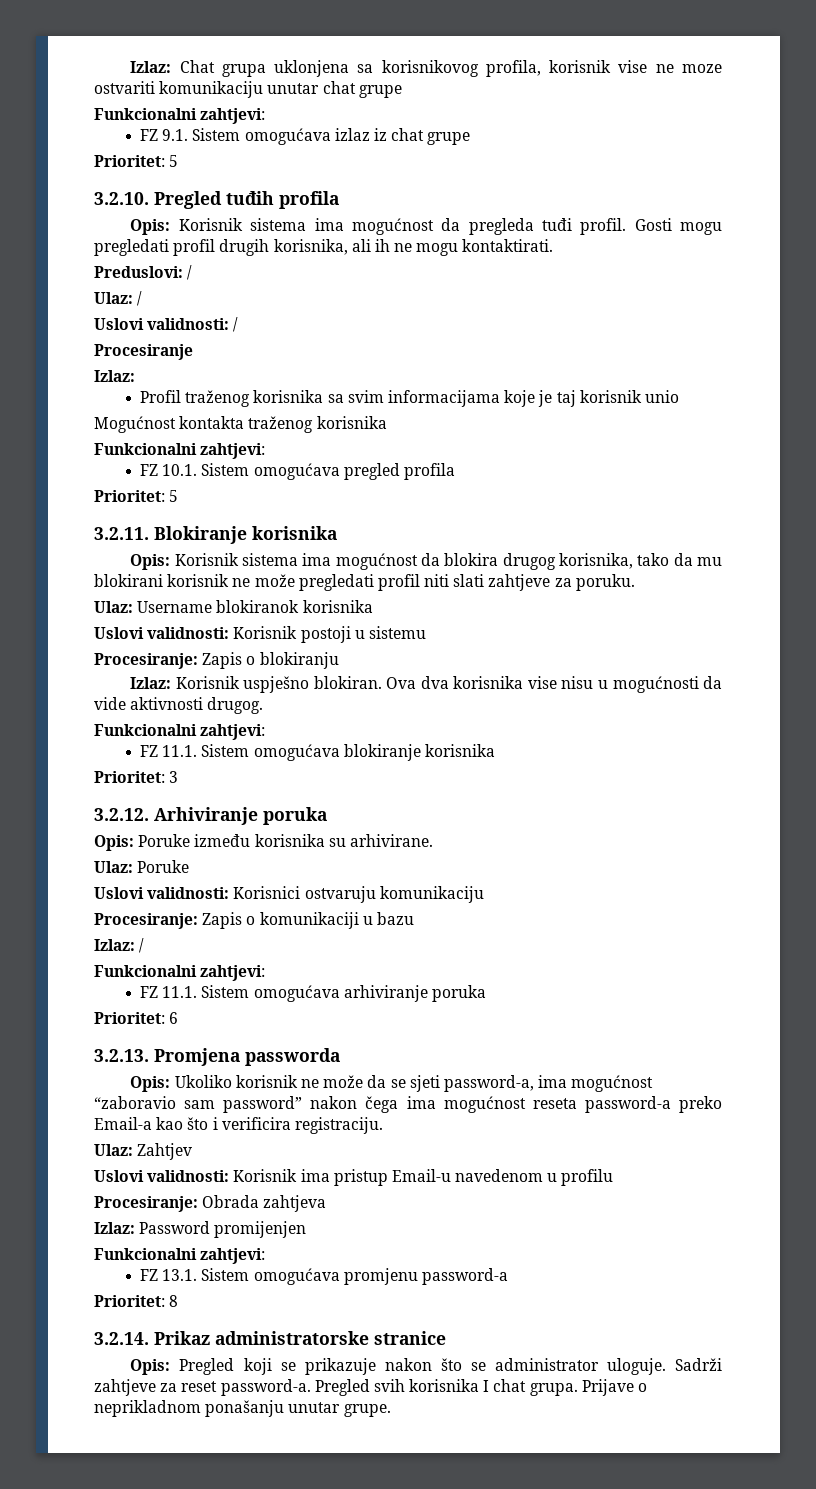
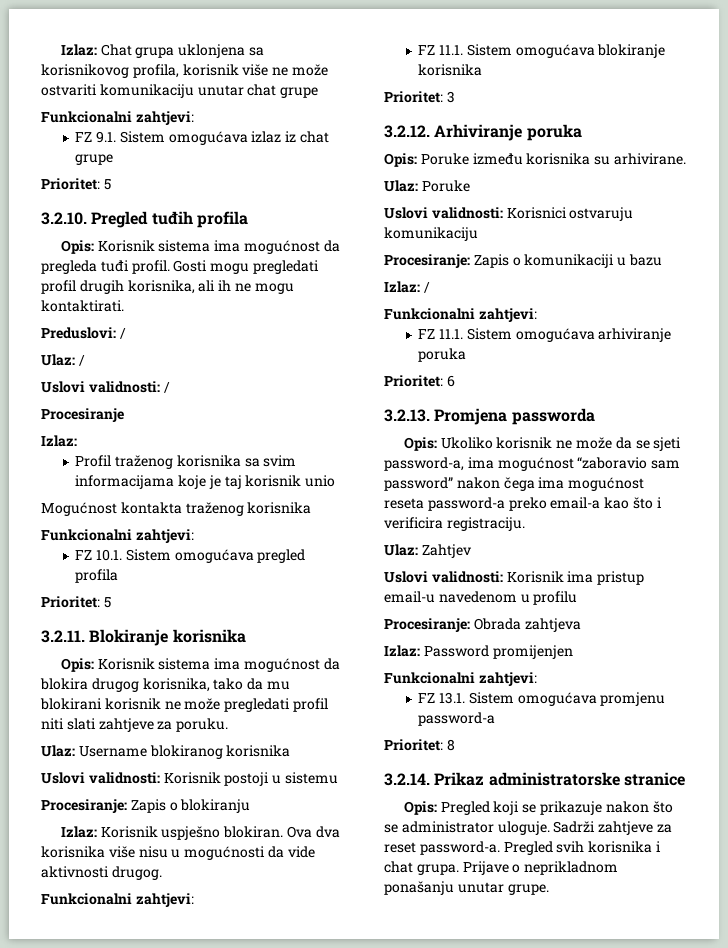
- Izlaz: Chat grupa uklonjena sa korisnikovog profila, korisnik vise ne moze ostvariti komunikaciju unutar chat grupe
+ Izlaz: Chat grupa uklonjena sa korisnikovog profila, korisnik više ne može ostvariti komunikaciju unutar chat grupe
- Ulaz: Username blokiranok korisnika
+ Ulaz: Username blokiranog korisnika
- Ova dva korisnika vise nisu u mogućnosti da vide aktivnosti drugog.
+ Ova dva korisnika više nisu u mogućnosti da vide aktivnosti drugog.
- Opis: Ukoliko korisnik ne može da se sjeti password-a, ima mogućnost “zaboravio sam password” nakon čega ima mogućnost reseta password-a preko Email-a kao što i verificira registraciju.
+ Opis: Ukoliko korisnik ne može da se sjeti password-a, ima mogućnost “zaboravio sam password” nakon čega ima mogućnost reseta password-a preko email-a kao što i verificira registraciju.
- Uslovi validnosti: Korisnik ima pristup Email-u navedenom u profilu
+ Uslovi validnosti: Korisnik ima pristup email-u navedenom u profilu
- Pregled svih korisnika I chat grupa.
+ Pregled svih korisnika i chat grupa.

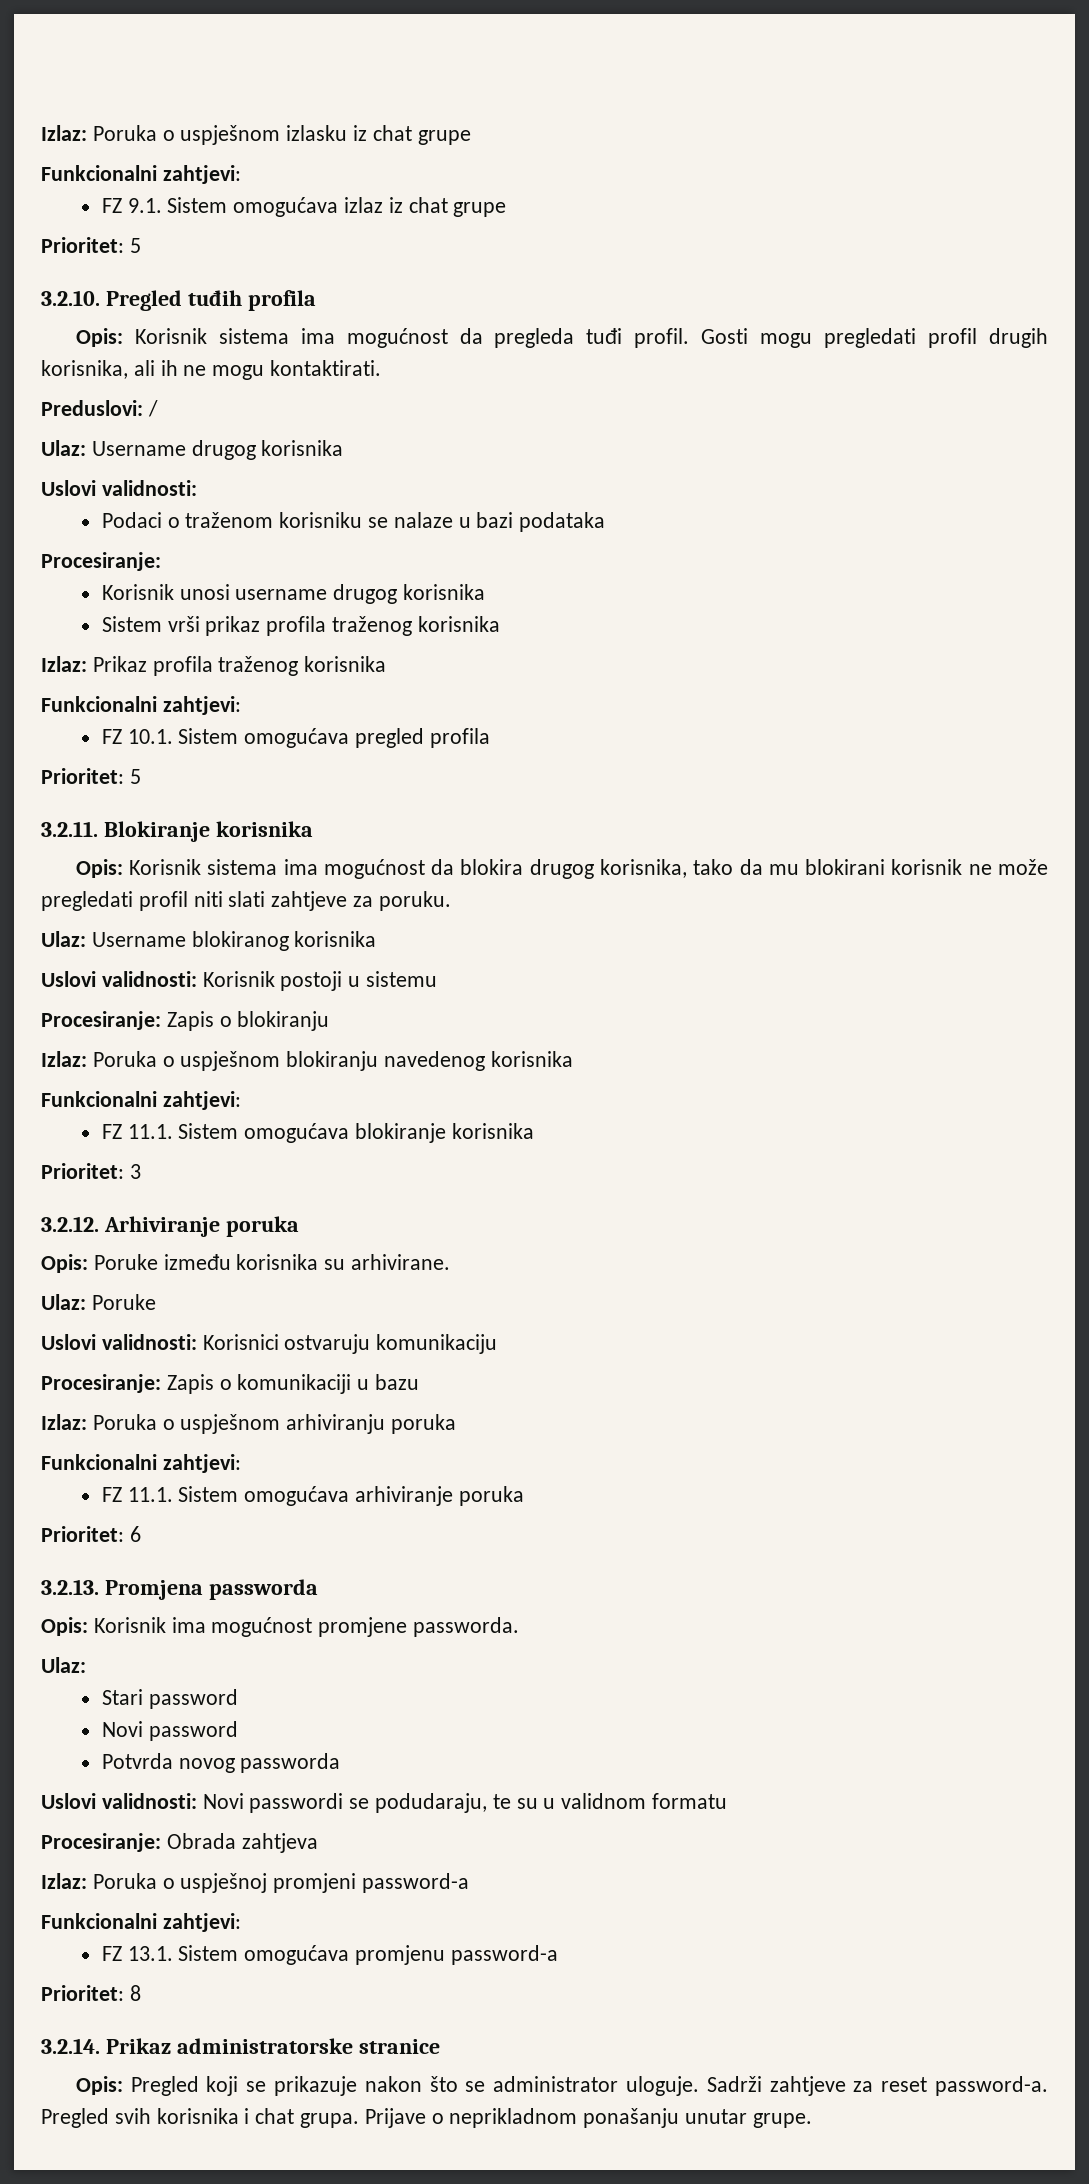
- Izlaz: Chat grupa uklonjena sa korisnikovog profila, korisnik više ne može ostvariti komunikaciju unutar chat grupe
+ Izlaz: Poruka o uspješnom izlasku iz chat grupe
- Ulaz: /
- Uslovi validnosti: /
- Procesiranje
- Izlaz:
- Profil traženog korisnika sa svim informacijama koje je taj korisnik unio
- Mogućnost kontakta traženog korisnika
+ Ulaz: Username drugog korisnika
+ Uslovi validnosti:
+ Podaci o traženom korisniku se nalaze u bazi podataka
+ Procesiranje:
+ Korisnik unosi username drugog korisnika
+ Sistem vrši prikaz profila traženog korisnika
+ Izlaz: Prikaz profila traženog korisnika
- Izlaz: Korisnik uspješno blokiran. Ova dva korisnika više nisu u mogućnosti da vide aktivnosti drugog.
+ Izlaz: Poruka o uspješnom blokiranju navedenog korisnika
- Izlaz: /
+ Izlaz: Poruka o uspješnom arhiviranju poruka
- Opis: Ukoliko korisnik ne može da se sjeti password-a, ima mogućnost “zaboravio sam password” nakon čega ima mogućnost reseta password-a preko email-a kao što i verificira registraciju.
- Ulaz: Zahtjev
- Uslovi validnosti: Korisnik ima pristup email-u navedenom u profilu
+ Opis: Korisnik ima mogućnost promjene passworda.
+ Ulaz:
+ Stari password
+ Novi password
+ Potvrda novog passworda
+ Uslovi validnosti: Novi passwordi se podudaraju, te su u validnom formatu
- Izlaz: Password promijenjen
+ Izlaz: Poruka o uspješnoj promjeni password-a

